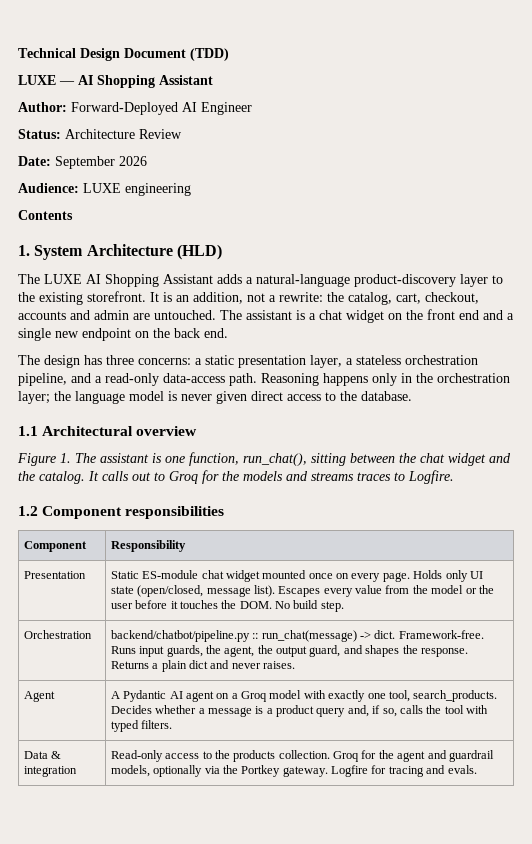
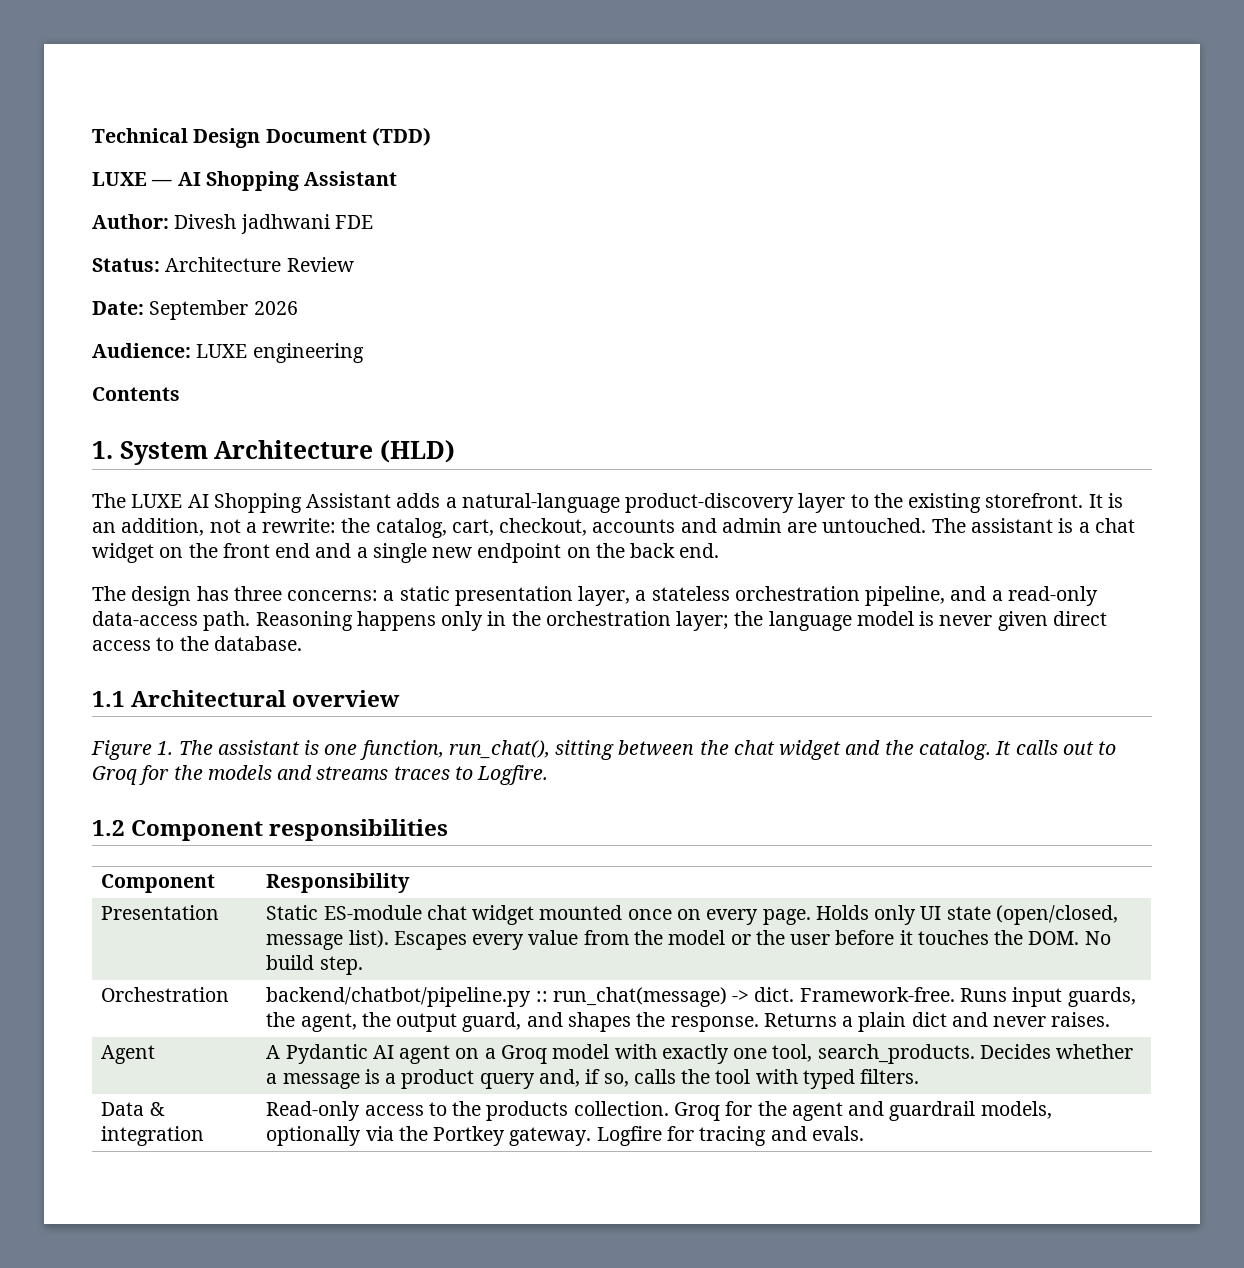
- Author: Forward-Deployed AI Engineer
+ Author: Divesh jadhwani FDE

